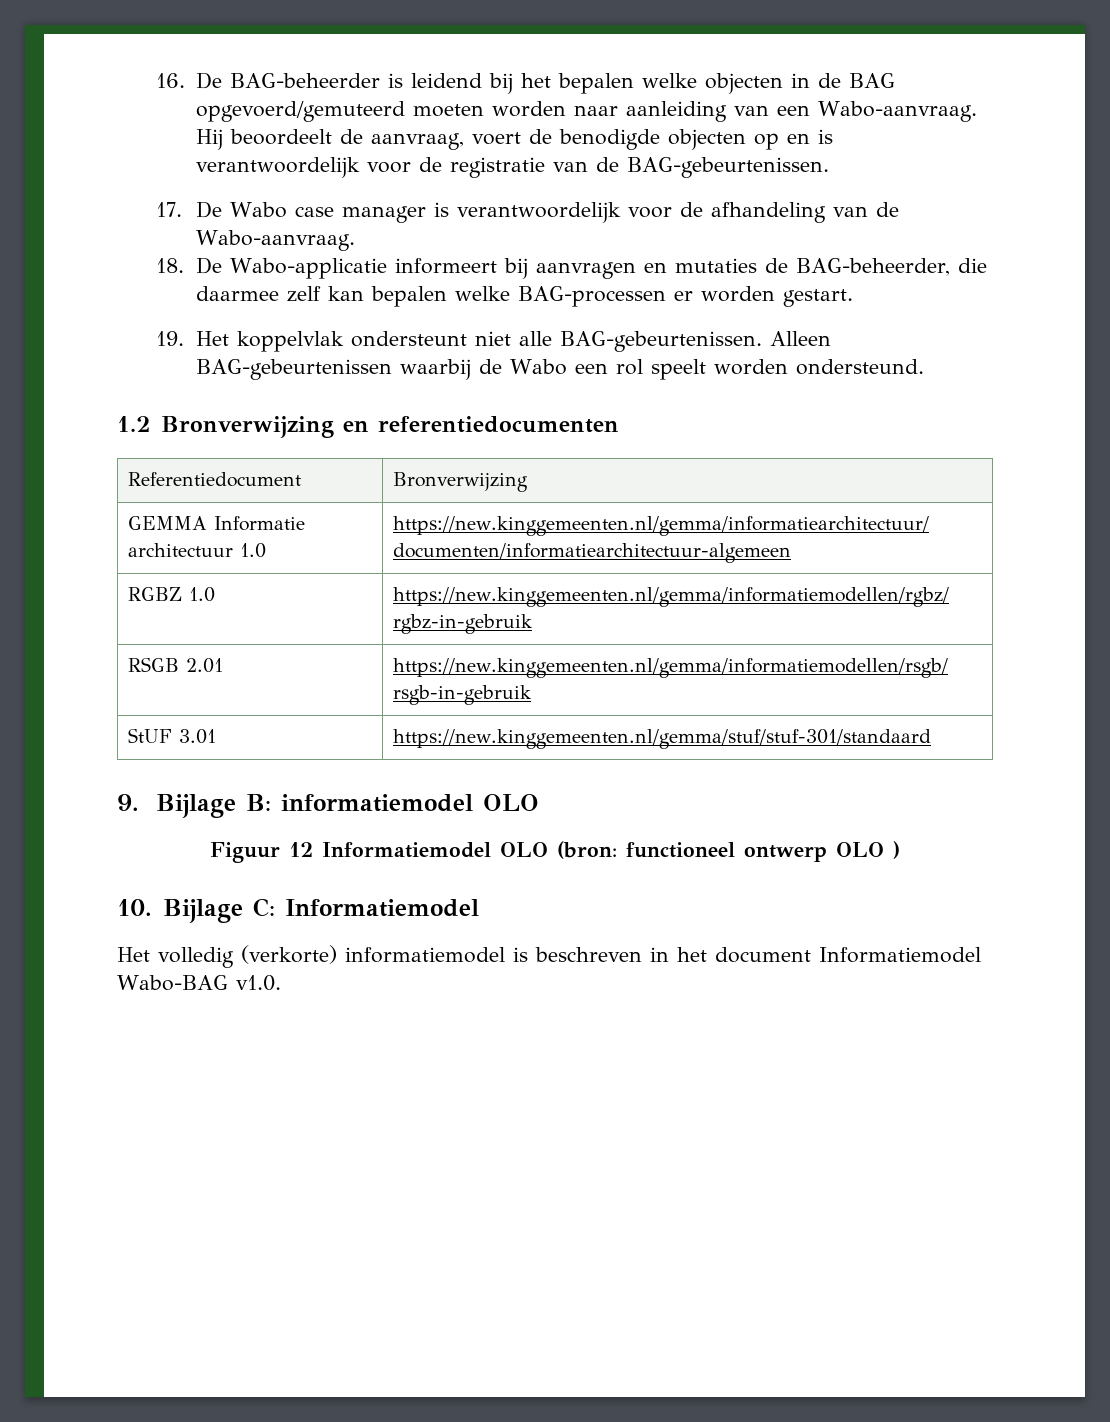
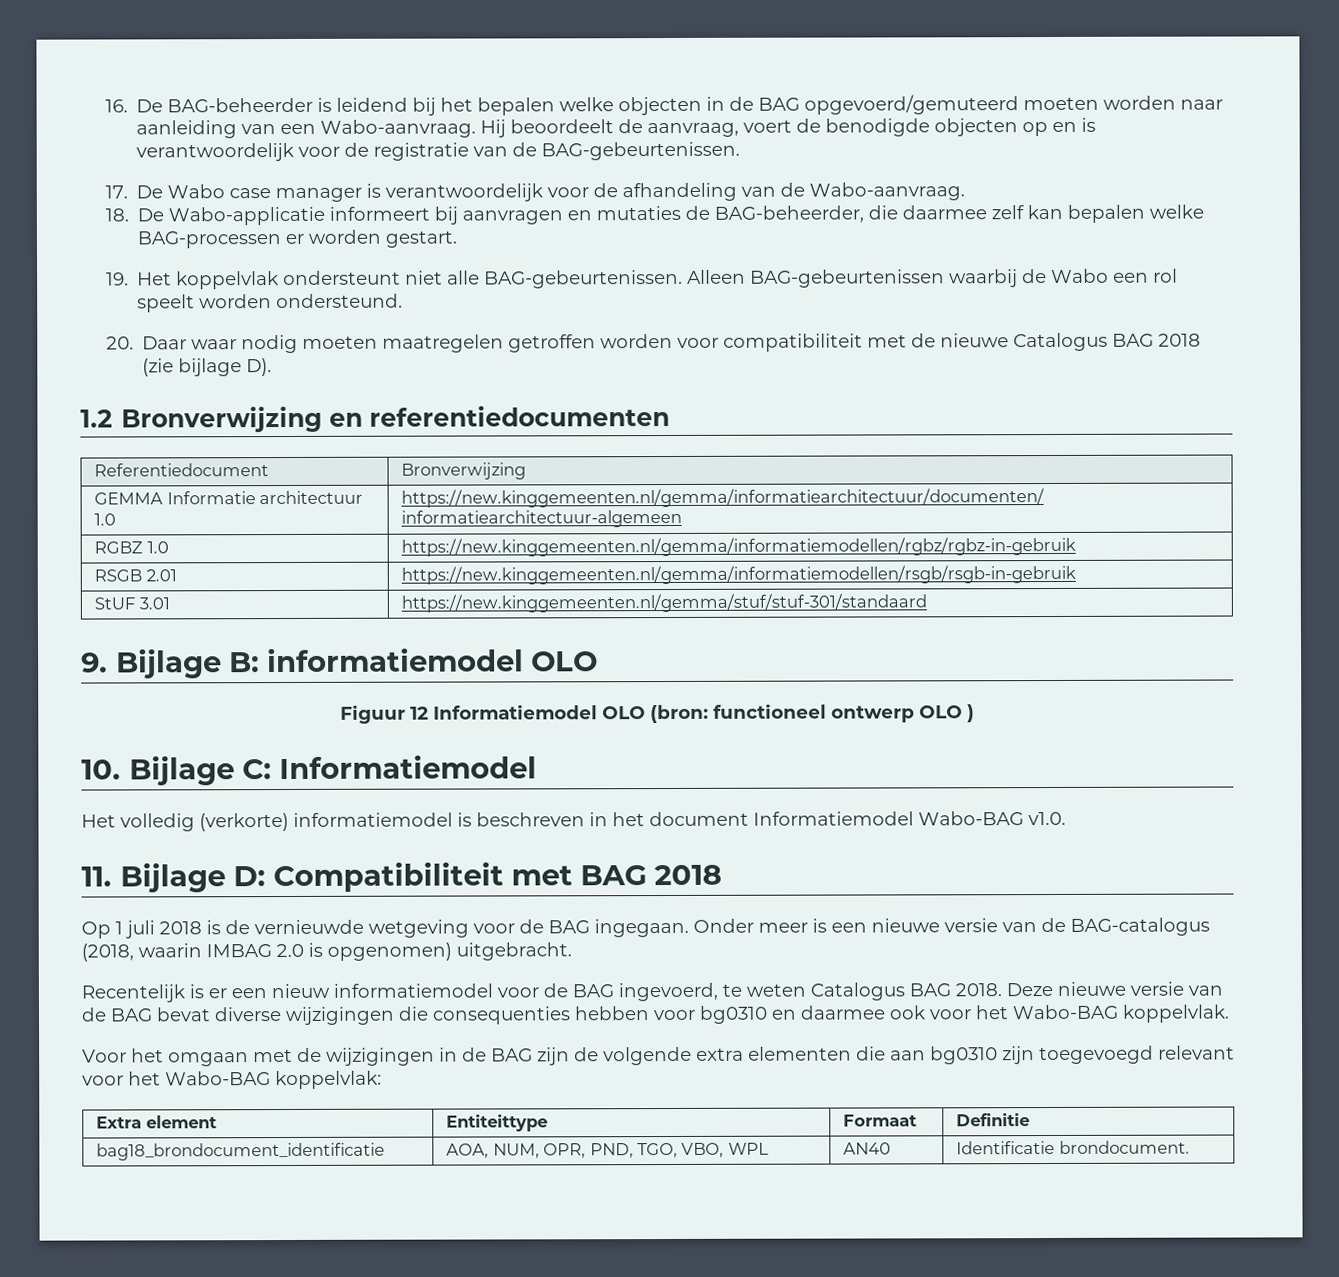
+ 20. Daar waar nodig moeten maatregelen getroffen worden voor compatibiliteit met de nieuwe Catalogus BAG 2018 (zie bijlage D).
+ 11. Bijlage D: Compatibiliteit met BAG 2018
+ Op 1 juli 2018 is de vernieuwde wetgeving voor de BAG ingegaan. Onder meer is een nieuwe versie van de BAG-catalogus (2018, waarin IMBAG 2.0 is opgenomen) uitgebracht.
+ Recentelijk is er een nieuw informatiemodel voor de BAG ingevoerd, te weten Catalogus BAG 2018. Deze nieuwe versie van de BAG bevat diverse wijzigingen die consequenties hebben voor bg0310 en daarmee ook voor het Wabo-BAG koppelvlak.
+ Voor het omgaan met de wijzigingen in de BAG zijn de volgende extra elementen die aan bg0310 zijn toegevoegd relevant voor het Wabo-BAG koppelvlak:
+ Extra element | Entiteittype | Formaat | Definitie
+ bag18_brondocument_identificatie | AOA, NUM, OPR, PND, TGO, VBO, WPL | AN40 | Identificatie brondocument.

